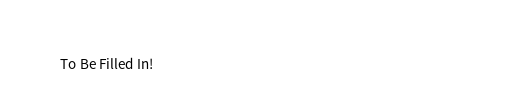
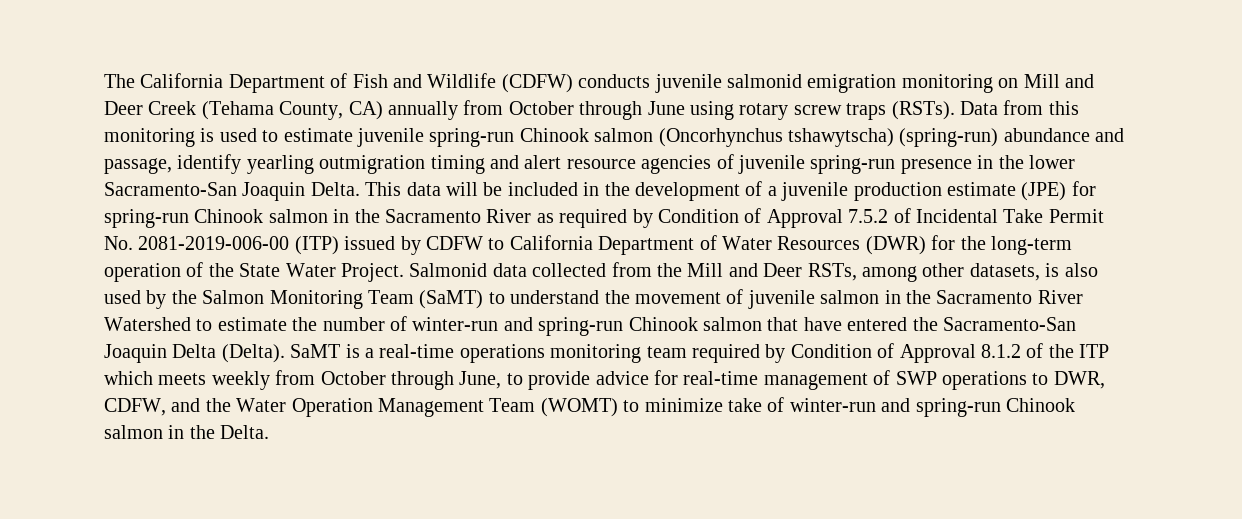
- To Be Filled In!
+ The California Department of Fish and Wildlife (CDFW) conducts juvenile salmonid emigration monitoring on Mill and Deer Creek (Tehama County, CA) annually from October through June using rotary screw traps (RSTs). Data from this monitoring is used to estimate juvenile spring-run Chinook salmon (Oncorhynchus tshawytscha) (spring-run) abundance and passage, identify yearling outmigration timing and alert resource agencies of juvenile spring-run presence in the lower Sacramento-San Joaquin Delta. This data will be included in the development of a juvenile production estimate (JPE) for spring-run Chinook salmon in the Sacramento River as required by Condition of Approval 7.5.2 of Incidental Take Permit No. 2081-2019-006-00 (ITP) issued by CDFW to California Department of Water Resources (DWR) for the long-term operation of the State Water Project. Salmonid data collected from the Mill and Deer RSTs, among other datasets, is also used by the Salmon Monitoring Team (SaMT) to understand the movement of juvenile salmon in the Sacramento River Watershed to estimate the number of winter-run and spring-run Chinook salmon that have entered the Sacramento-San Joaquin Delta (Delta). SaMT is a real-time operations monitoring team required by Condition of Approval 8.1.2 of the ITP which meets weekly from October through June, to provide advice for real-time management of SWP operations to DWR, CDFW, and the Water Operation Management Team (WOMT) to minimize take of winter-run and spring-run Chinook salmon in the Delta.

